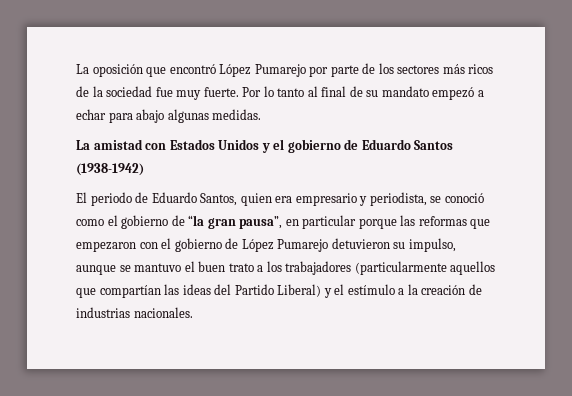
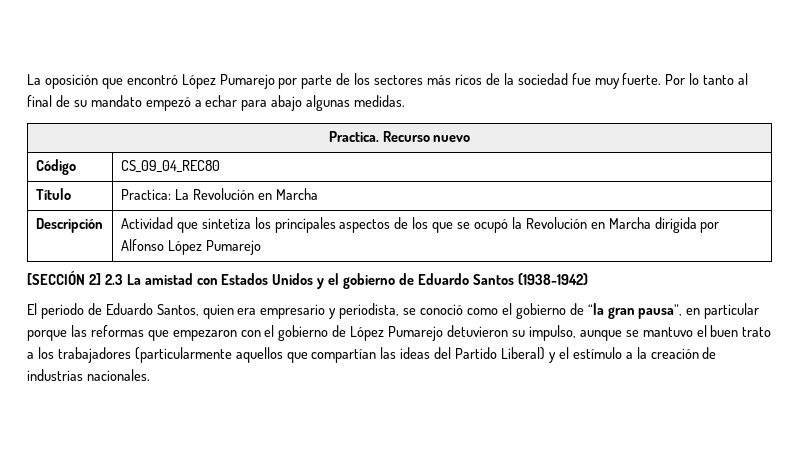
- La amistad con Estados Unidos y el gobierno de Eduardo Santos (1938-1942)
+ Practica. Recurso nuevo
+ Código | CS_09_04_REC80
+ Título | Practica: La Revolución en Marcha
+ Descripción | Actividad que sintetiza los principales aspectos de los que se ocupó la Revolución en Marcha dirigida por Alfonso López Pumarejo
+ [SECCIÓN 2] 2.3 La amistad con Estados Unidos y el gobierno de Eduardo Santos (1938-1942)

